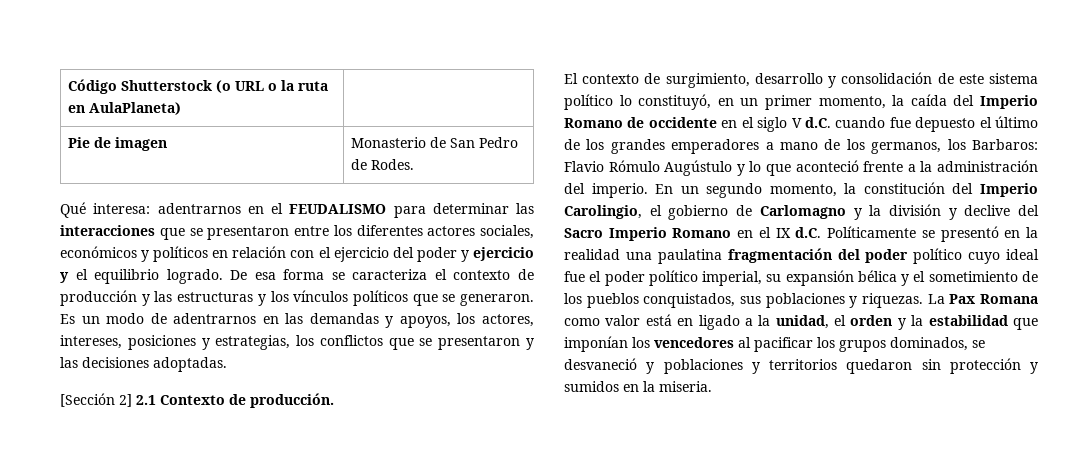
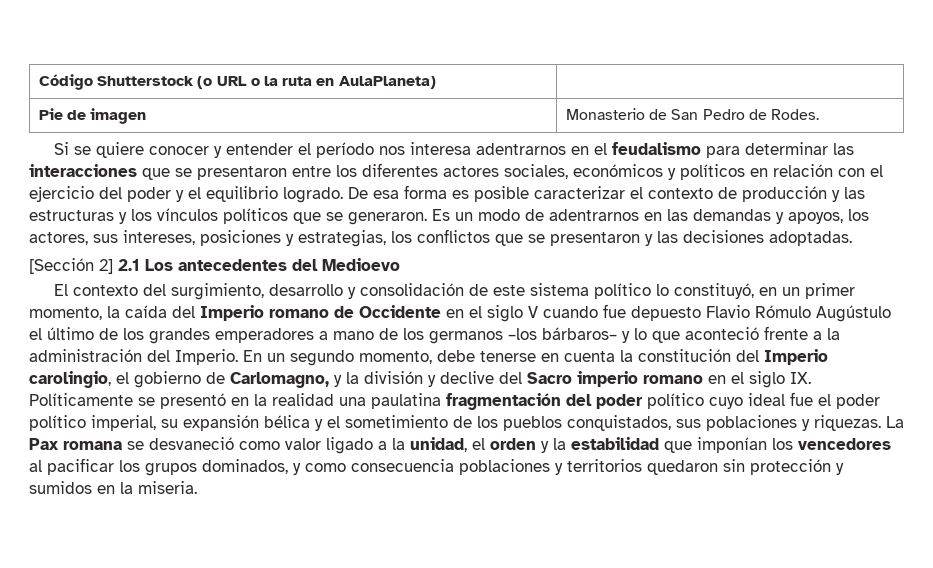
- Qué interesa: adentrarnos en el FEUDALISMO para determinar las interacciones que se presentaron entre los diferentes actores sociales, económicos y políticos en relación con el ejercicio del poder y ejercicio y el equilibrio logrado.
+ Si se quiere conocer y entender el período nos interesa adentrarnos en el feudalismo para determinar las interacciones que se presentaron entre los diferentes actores sociales, económicos y políticos en relación con el ejercicio del poder y el equilibrio logrado.
- De esa forma se caracteriza el contexto de producción y las estructuras y los vínculos políticos que se generaron.
+ De esa forma es posible caracterizar el contexto de producción y las estructuras y los vínculos políticos que se generaron.
- Es un modo de adentrarnos en las demandas y apoyos, los actores, intereses, posiciones y estrategias, los conflictos que se presentaron y las decisiones adoptadas.
+ Es un modo de adentrarnos en las demandas y apoyos, los actores, sus intereses, posiciones y estrategias, los conflictos que se presentaron y las decisiones adoptadas.
- [Sección 2] 2.1 Contexto de producción.
+ [Sección 2] 2.1 Los antecedentes del Medioevo
- El contexto de surgimiento, desarrollo y consolidación de este sistema político lo constituyó, en un primer momento, la caída del Imperio Romano de occidente en el siglo V d.C. cuando fue depuesto el último de los grandes emperadores a mano de los germanos, los Barbaros: Flavio Rómulo Augústulo y lo que aconteció frente a la administración del imperio.
+ El contexto del surgimiento, desarrollo y consolidación de este sistema político lo constituyó, en un primer momento, la caída del Imperio romano de Occidente en el siglo V cuando fue depuesto Flavio Rómulo Augústulo el último de los grandes emperadores a mano de los germanos –los bárbaros– y lo que aconteció frente a la administración del Imperio.
- En un segundo momento, la constitución del Imperio Carolingio, el gobierno de Carlomagno y la división y declive del Sacro Imperio Romano en el IX d.C. Políticamente se presentó en la realidad una paulatina fragmentación del poder político cuyo ideal fue el poder político imperial, su expansión bélica y el sometimiento de los pueblos conquistados, sus poblaciones y riquezas.
+ En un segundo momento, debe tenerse en cuenta la constitución del Imperio carolingio, el gobierno de Carlomagno, y la división y declive del Sacro imperio romano en el siglo IX. Políticamente se presentó en la realidad una paulatina fragmentación del poder político cuyo ideal fue el poder político imperial, su expansión bélica y el sometimiento de los pueblos conquistados, sus poblaciones y riquezas.
- La Pax Romana como valor está en ligado a la unidad, el orden y la estabilidad que imponían los vencedores al pacificar los grupos dominados, se desvaneció y poblaciones y territorios quedaron sin protección y sumidos en la miseria.
+ La Pax romana se desvaneció como valor ligado a la unidad, el orden y la estabilidad que imponían los vencedores al pacificar los grupos dominados, y como consecuencia poblaciones y territorios quedaron sin protección y sumidos en la miseria.

